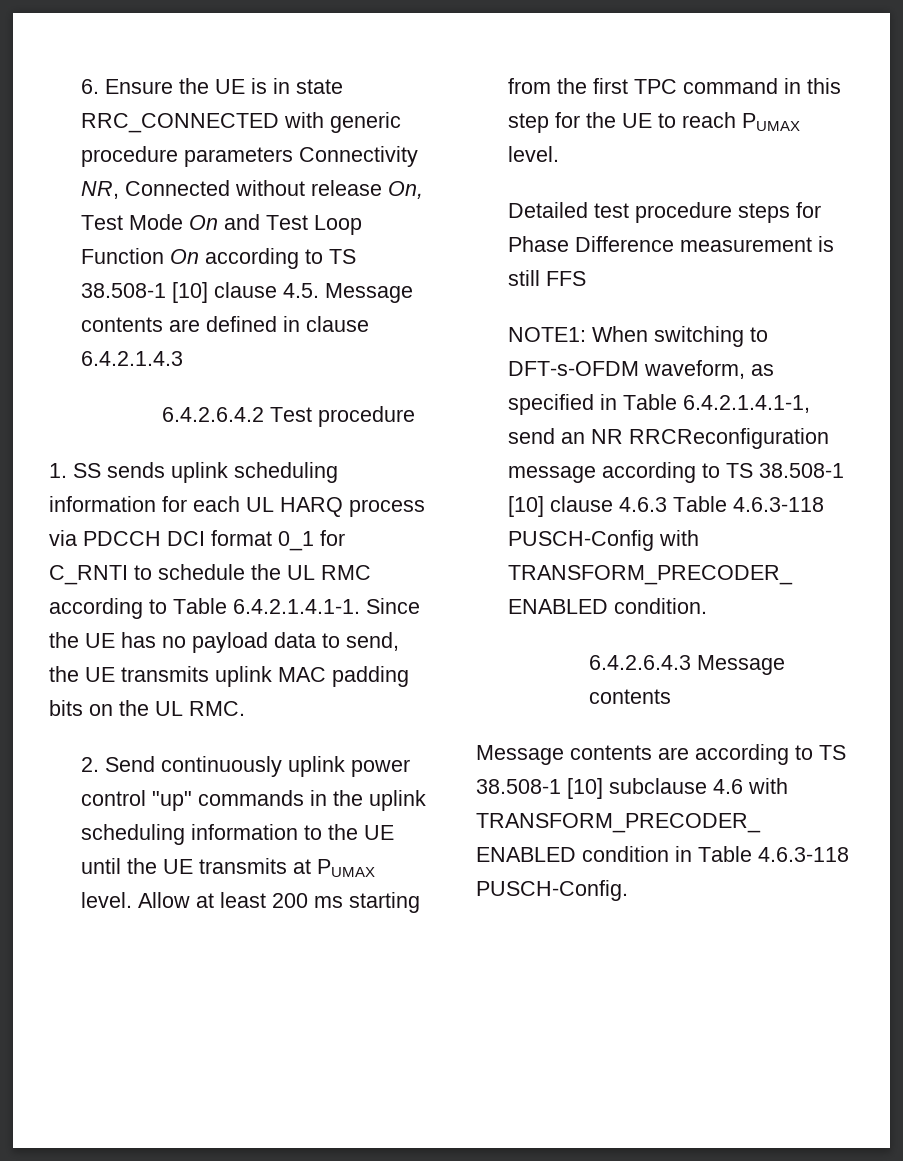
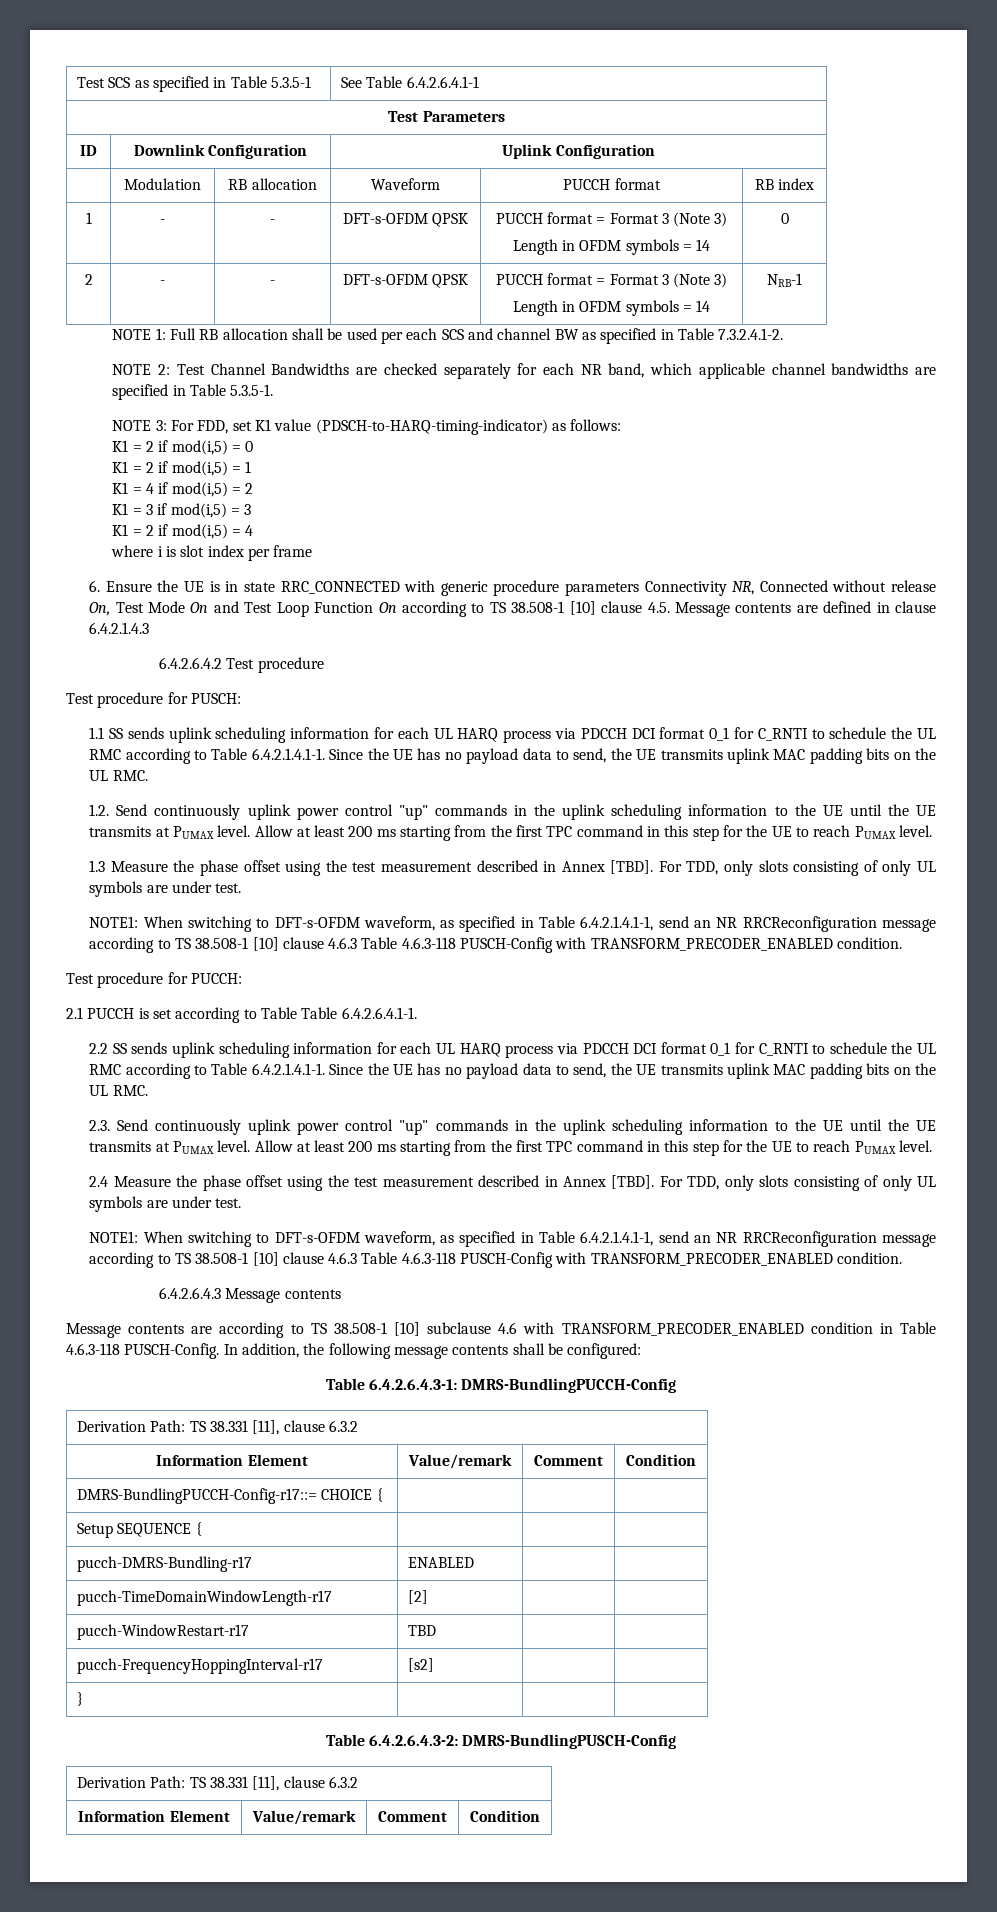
+ Test SCS as specified in Table 5.3.5-1 | See Table 6.4.2.6.4.1-1
+ Test Parameters
+ ID | Downlink Configuration | Uplink Configuration
+ | Modulation | RB allocation | Waveform | PUCCH format | RB index
+ 1 | - | - | DFT-s-OFDM QPSK | PUCCH format = Format 3 (Note 3)
+ Length in OFDM symbols = 14 | 0
+ 2 | - | - | DFT-s-OFDM QPSK | PUCCH format = Format 3 (Note 3)
+ Length in OFDM symbols = 14 | NRB-1
+ NOTE 1: Full RB allocation shall be used per each SCS and channel BW as specified in Table 7.3.2.4.1-2.
+ NOTE 2: Test Channel Bandwidths are checked separately for each NR band, which applicable channel bandwidths are specified in Table 5.3.5-1.
+ NOTE 3: For FDD, set K1 value (PDSCH-to-HARQ-timing-indicator) as follows:
+ K1 = 2 if mod(i,5) = 0
+ K1 = 2 if mod(i,5) = 1
+ K1 = 4 if mod(i,5) = 2
+ K1 = 3 if mod(i,5) = 3
+ K1 = 2 if mod(i,5) = 4
+ where i is slot index per frame
- 1. SS sends uplink scheduling information for each UL HARQ process via PDCCH DCI format 0_1 for C_RNTI to schedule the UL RMC according to Table 6.4.2.1.4.1-1. Since the UE has no payload data to send, the UE transmits uplink MAC padding bits on the UL RMC.
+ Test procedure for PUSCH:
+ 1.1 SS sends uplink scheduling information for each UL HARQ process via PDCCH DCI format 0_1 for C_RNTI to schedule the UL RMC according to Table 6.4.2.1.4.1-1. Since the UE has no payload data to send, the UE transmits uplink MAC padding bits on the UL RMC.
- 2. Send continuously uplink power control "up" commands in the uplink scheduling information to the UE until the UE transmits at PUMAX level.
+ 1.2. Send continuously uplink power control "up" commands in the uplink scheduling information to the UE until the UE transmits at PUMAX level.
- Detailed test procedure steps for Phase Difference measurement is still FFS
+ 1.3 Measure the phase offset using the test measurement described in Annex [TBD]. For TDD, only slots consisting of only UL symbols are under test.
+ NOTE1: When switching to DFT-s-OFDM waveform, as specified in Table 6.4.2.1.4.1-1, send an NR RRCReconfiguration message according to TS 38.508-1 [10] clause 4.6.3 Table 4.6.3-118 PUSCH-Config with TRANSFORM_PRECODER_ENABLED condition.
+ Test procedure for PUCCH:
+ 2.1 PUCCH is set according to Table Table 6.4.2.6.4.1-1.
+ 2.2 SS sends uplink scheduling information for each UL HARQ process via PDCCH DCI format 0_1 for C_RNTI to schedule the UL RMC according to Table 6.4.2.1.4.1-1. Since the UE has no payload data to send, the UE transmits uplink MAC padding bits on the UL RMC.
+ 2.3. Send continuously uplink power control "up" commands in the uplink scheduling information to the UE until the UE transmits at PUMAX level. Allow at least 200 ms starting from the first TPC command in this step for the UE to reach PUMAX level.
+ 2.4 Measure the phase offset using the test measurement described in Annex [TBD]. For TDD, only slots consisting of only UL symbols are under test.
+ In addition, the following message contents shall be configured:
+ Table 6.4.2.6.4.3-1: DMRS-BundlingPUCCH-Config
+ Derivation Path: TS 38.331 [11], clause 6.3.2
+ Information Element | Value/remark | Comment | Condition
+ DMRS-BundlingPUCCH-Config-r17::= CHOICE { | | |
+ Setup SEQUENCE { | | |
+ pucch-DMRS-Bundling-r17 | ENABLED | |
+ pucch-TimeDomainWindowLength-r17 | [2] | |
+ pucch-WindowRestart-r17 | TBD | |
+ pucch-FrequencyHoppingInterval-r17 | [s2] | |
+ } | | |
+ Table 6.4.2.6.4.3-2: DMRS-BundlingPUSCH-Config
+ Derivation Path: TS 38.331 [11], clause 6.3.2
+ Information Element | Value/remark | Comment | Condition

